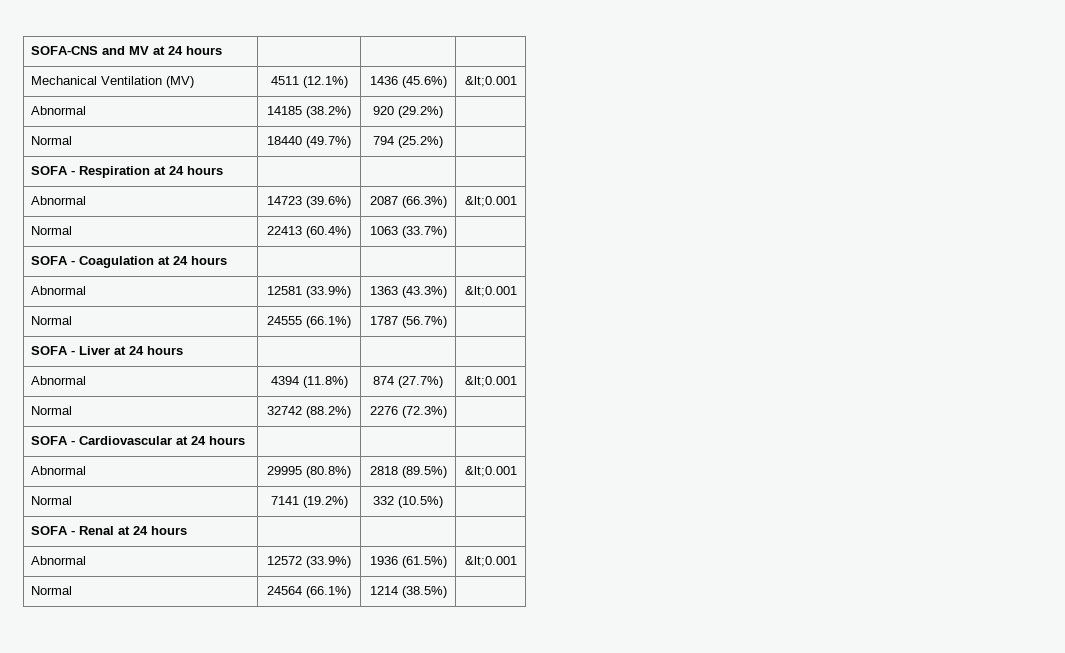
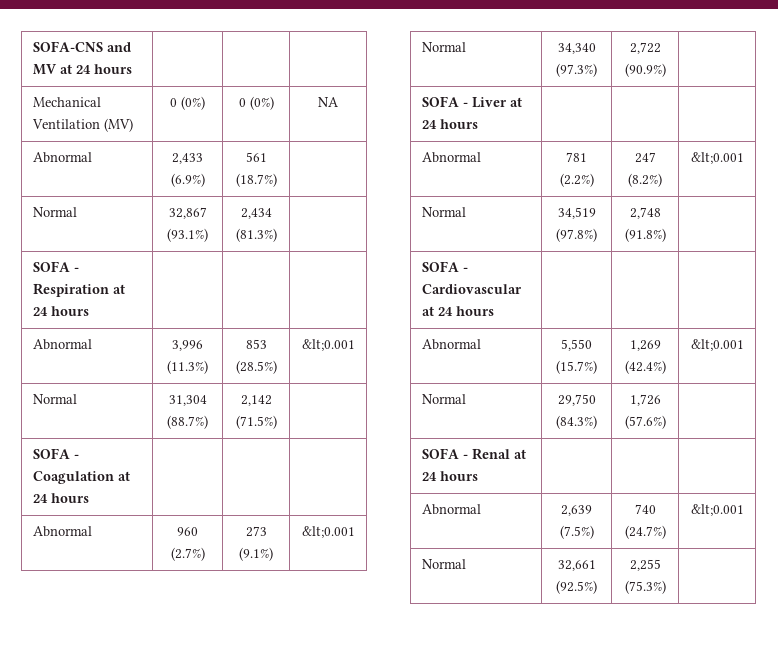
- Mechanical Ventilation (MV) | 4511 (12.1%) | 1436 (45.6%) | &lt;0.001
- Abnormal | 14185 (38.2%) | 920 (29.2%) |
- Normal | 18440 (49.7%) | 794 (25.2%) |
+ Mechanical Ventilation (MV) | 0 (0%) | 0 (0%) | NA
+ Abnormal | 2,433 (6.9%) | 561 (18.7%) |
+ Normal | 32,867 (93.1%) | 2,434 (81.3%) |
- Abnormal | 14723 (39.6%) | 2087 (66.3%) | &lt;0.001
- Normal | 22413 (60.4%) | 1063 (33.7%) |
+ Abnormal | 3,996 (11.3%) | 853 (28.5%) | &lt;0.001
+ Normal | 31,304 (88.7%) | 2,142 (71.5%) |
- Abnormal | 12581 (33.9%) | 1363 (43.3%) | &lt;0.001
- Normal | 24555 (66.1%) | 1787 (56.7%) |
+ Abnormal | 960 (2.7%) | 273 (9.1%) | &lt;0.001
+ Normal | 34,340 (97.3%) | 2,722 (90.9%) |
- Abnormal | 4394 (11.8%) | 874 (27.7%) | &lt;0.001
- Normal | 32742 (88.2%) | 2276 (72.3%) |
+ Abnormal | 781 (2.2%) | 247 (8.2%) | &lt;0.001
+ Normal | 34,519 (97.8%) | 2,748 (91.8%) |
- Abnormal | 29995 (80.8%) | 2818 (89.5%) | &lt;0.001
- Normal | 7141 (19.2%) | 332 (10.5%) |
+ Abnormal | 5,550 (15.7%) | 1,269 (42.4%) | &lt;0.001
+ Normal | 29,750 (84.3%) | 1,726 (57.6%) |
- Abnormal | 12572 (33.9%) | 1936 (61.5%) | &lt;0.001
- Normal | 24564 (66.1%) | 1214 (38.5%) |
+ Abnormal | 2,639 (7.5%) | 740 (24.7%) | &lt;0.001
+ Normal | 32,661 (92.5%) | 2,255 (75.3%) |

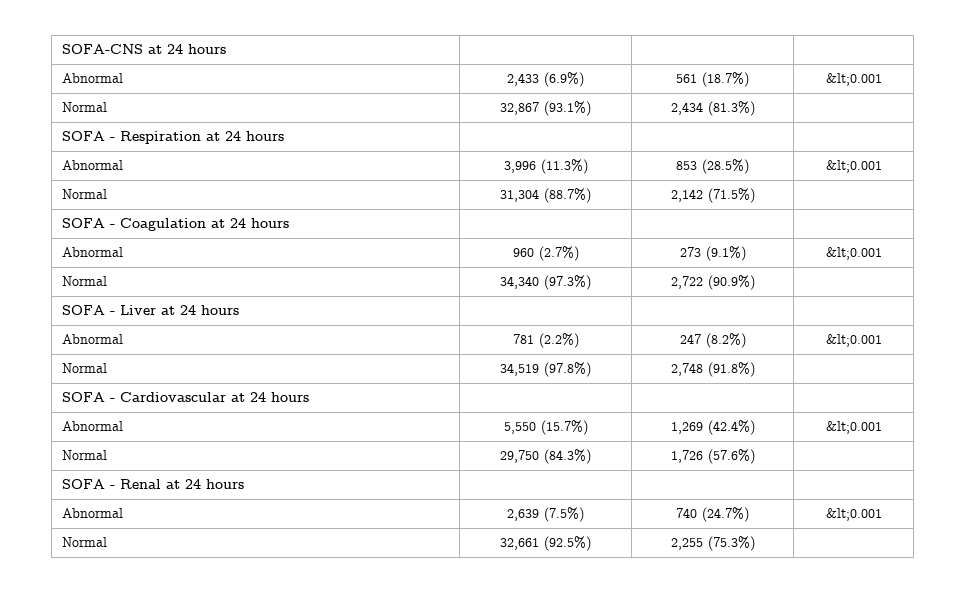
- SOFA-CNS and MV at 24 hours | | |
- Mechanical Ventilation (MV) | 0 (0%) | 0 (0%) | NA
+ SOFA-CNS at 24 hours | | |
- Abnormal | 2,433 (6.9%) | 561 (18.7%) |
+ Abnormal | 2,433 (6.9%) | 561 (18.7%) | &lt;0.001

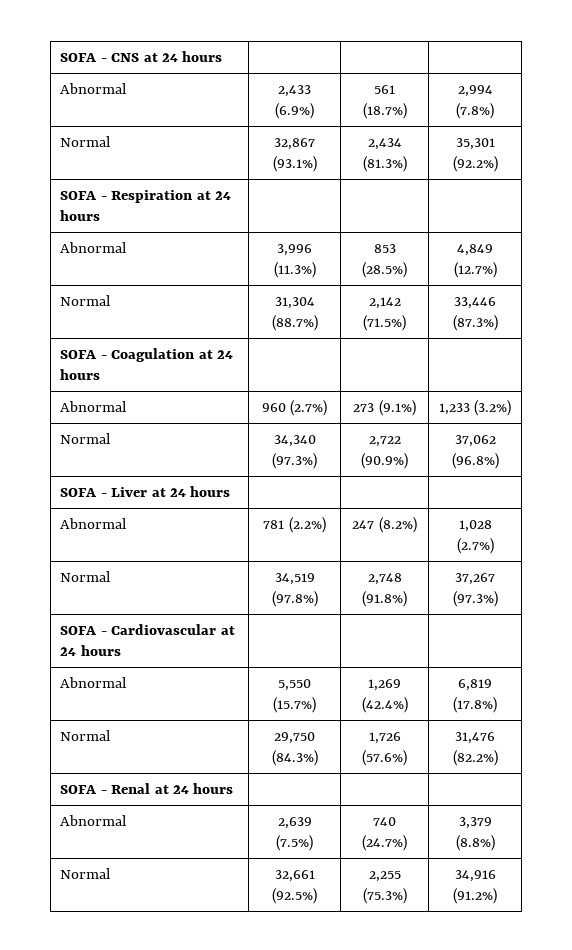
- SOFA-CNS at 24 hours | | |
+ SOFA - CNS at 24 hours | | |
- Abnormal | 2,433 (6.9%) | 561 (18.7%) | &lt;0.001
+ Abnormal | 2,433 (6.9%) | 561 (18.7%) | 2,994 (7.8%)
- Normal | 32,867 (93.1%) | 2,434 (81.3%) |
+ Normal | 32,867 (93.1%) | 2,434 (81.3%) | 35,301 (92.2%)
- Abnormal | 3,996 (11.3%) | 853 (28.5%) | &lt;0.001
+ Abnormal | 3,996 (11.3%) | 853 (28.5%) | 4,849 (12.7%)
- Normal | 31,304 (88.7%) | 2,142 (71.5%) |
+ Normal | 31,304 (88.7%) | 2,142 (71.5%) | 33,446 (87.3%)
- Abnormal | 960 (2.7%) | 273 (9.1%) | &lt;0.001
+ Abnormal | 960 (2.7%) | 273 (9.1%) | 1,233 (3.2%)
- Normal | 34,340 (97.3%) | 2,722 (90.9%) |
+ Normal | 34,340 (97.3%) | 2,722 (90.9%) | 37,062 (96.8%)
- Abnormal | 781 (2.2%) | 247 (8.2%) | &lt;0.001
+ Abnormal | 781 (2.2%) | 247 (8.2%) | 1,028 (2.7%)
- Normal | 34,519 (97.8%) | 2,748 (91.8%) |
+ Normal | 34,519 (97.8%) | 2,748 (91.8%) | 37,267 (97.3%)
- Abnormal | 5,550 (15.7%) | 1,269 (42.4%) | &lt;0.001
+ Abnormal | 5,550 (15.7%) | 1,269 (42.4%) | 6,819 (17.8%)
- Normal | 29,750 (84.3%) | 1,726 (57.6%) |
+ Normal | 29,750 (84.3%) | 1,726 (57.6%) | 31,476 (82.2%)
- Abnormal | 2,639 (7.5%) | 740 (24.7%) | &lt;0.001
+ Abnormal | 2,639 (7.5%) | 740 (24.7%) | 3,379 (8.8%)
- Normal | 32,661 (92.5%) | 2,255 (75.3%) |
+ Normal | 32,661 (92.5%) | 2,255 (75.3%) | 34,916 (91.2%)

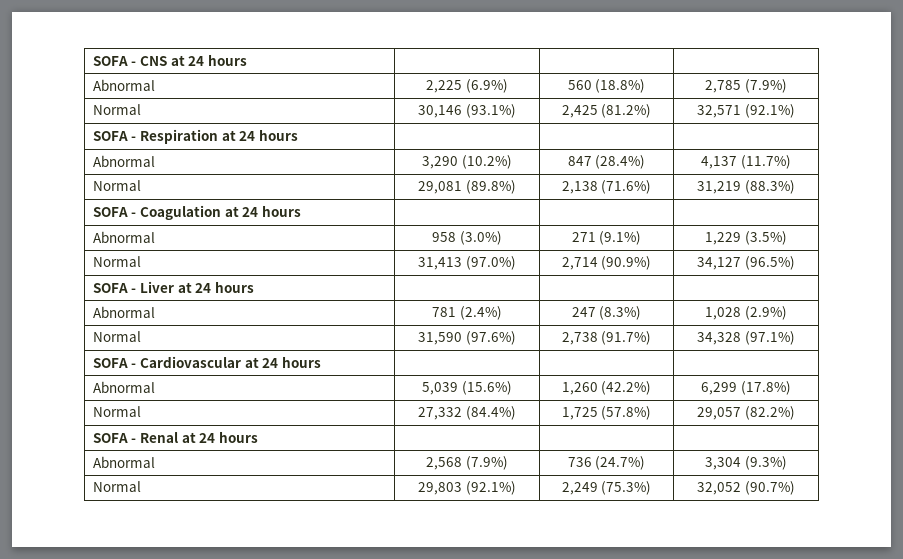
- Abnormal | 2,433 (6.9%) | 561 (18.7%) | 2,994 (7.8%)
- Normal | 32,867 (93.1%) | 2,434 (81.3%) | 35,301 (92.2%)
+ Abnormal | 2,225 (6.9%) | 560 (18.8%) | 2,785 (7.9%)
+ Normal | 30,146 (93.1%) | 2,425 (81.2%) | 32,571 (92.1%)
- Abnormal | 3,996 (11.3%) | 853 (28.5%) | 4,849 (12.7%)
- Normal | 31,304 (88.7%) | 2,142 (71.5%) | 33,446 (87.3%)
+ Abnormal | 3,290 (10.2%) | 847 (28.4%) | 4,137 (11.7%)
+ Normal | 29,081 (89.8%) | 2,138 (71.6%) | 31,219 (88.3%)
- Abnormal | 960 (2.7%) | 273 (9.1%) | 1,233 (3.2%)
- Normal | 34,340 (97.3%) | 2,722 (90.9%) | 37,062 (96.8%)
+ Abnormal | 958 (3.0%) | 271 (9.1%) | 1,229 (3.5%)
+ Normal | 31,413 (97.0%) | 2,714 (90.9%) | 34,127 (96.5%)
- Abnormal | 781 (2.2%) | 247 (8.2%) | 1,028 (2.7%)
- Normal | 34,519 (97.8%) | 2,748 (91.8%) | 37,267 (97.3%)
+ Abnormal | 781 (2.4%) | 247 (8.3%) | 1,028 (2.9%)
+ Normal | 31,590 (97.6%) | 2,738 (91.7%) | 34,328 (97.1%)
- Abnormal | 5,550 (15.7%) | 1,269 (42.4%) | 6,819 (17.8%)
- Normal | 29,750 (84.3%) | 1,726 (57.6%) | 31,476 (82.2%)
+ Abnormal | 5,039 (15.6%) | 1,260 (42.2%) | 6,299 (17.8%)
+ Normal | 27,332 (84.4%) | 1,725 (57.8%) | 29,057 (82.2%)
- Abnormal | 2,639 (7.5%) | 740 (24.7%) | 3,379 (8.8%)
- Normal | 32,661 (92.5%) | 2,255 (75.3%) | 34,916 (91.2%)
+ Abnormal | 2,568 (7.9%) | 736 (24.7%) | 3,304 (9.3%)
+ Normal | 29,803 (92.1%) | 2,249 (75.3%) | 32,052 (90.7%)

